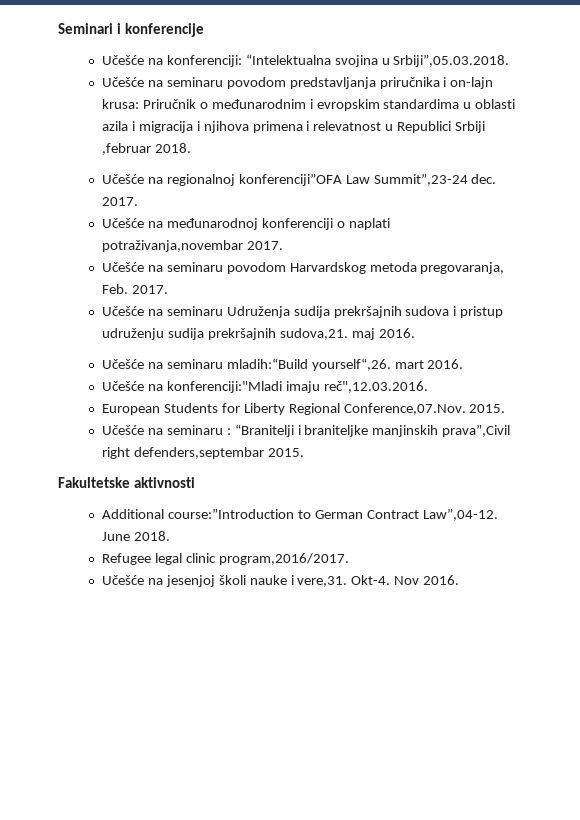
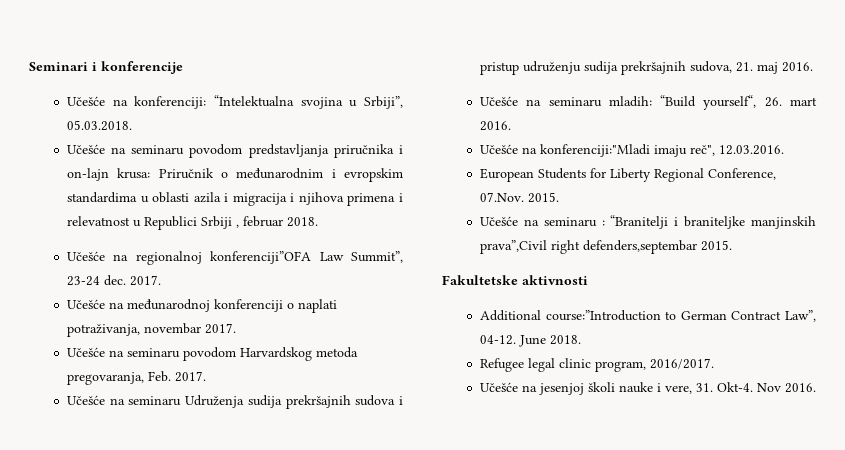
- Učešće na konferenciji: “Intelektualna svojina u Srbiji”,05.03.2018.
+ Učešće na konferenciji: “Intelektualna svojina u Srbiji”, 05.03.2018.
- Učešće na seminaru povodom predstavljanja priručnika i on-lajn krusa: Priručnik o međunarodnim i evropskim standardima u oblasti azila i migracija i njihova primena i relevatnost u Republici Srbiji ,februar 2018.
+ Učešće na seminaru povodom predstavljanja priručnika i on-lajn krusa: Priručnik o međunarodnim i evropskim standardima u oblasti azila i migracija i njihova primena i relevatnost u Republici Srbiji , februar 2018.
- Učešće na regionalnoj konferenciji”OFA Law Summit”,23-24 dec.
+ Učešće na regionalnoj konferenciji”OFA Law Summit”, 23-24 dec.
- Učešće na međunarodnoj konferenciji o naplati potraživanja,novembar 2017.
+ Učešće na međunarodnoj konferenciji o naplati potraživanja, novembar 2017.
- Učešće na seminaru Udruženja sudija prekršajnih sudova i pristup udruženju sudija prekršajnih sudova,21. maj 2016.
+ Učešće na seminaru Udruženja sudija prekršajnih sudova i pristup udruženju sudija prekršajnih sudova, 21. maj 2016.
- Učešće na seminaru mladih:“Build yourself“,26. mart 2016.
+ Učešće na seminaru mladih: “Build yourself“, 26. mart 2016.
- Učešće na konferenciji:"Mladi imaju reč",12.03.2016.
+ Učešće na konferenciji:"Mladi imaju reč", 12.03.2016.
- European Students for Liberty Regional Conference,07.Nov. 2015.
+ European Students for Liberty Regional Conference, 07.Nov. 2015.
- Additional course:”Introduction to German Contract Law”,04-12.
+ Additional course:”Introduction to German Contract Law”, 04-12.
- Refugee legal clinic program,2016/2017.
+ Refugee legal clinic program, 2016/2017.
- Učešće na jesenjoj školi nauke i vere,31. Okt-4.
+ Učešće na jesenjoj školi nauke i vere, 31. Okt-4.

